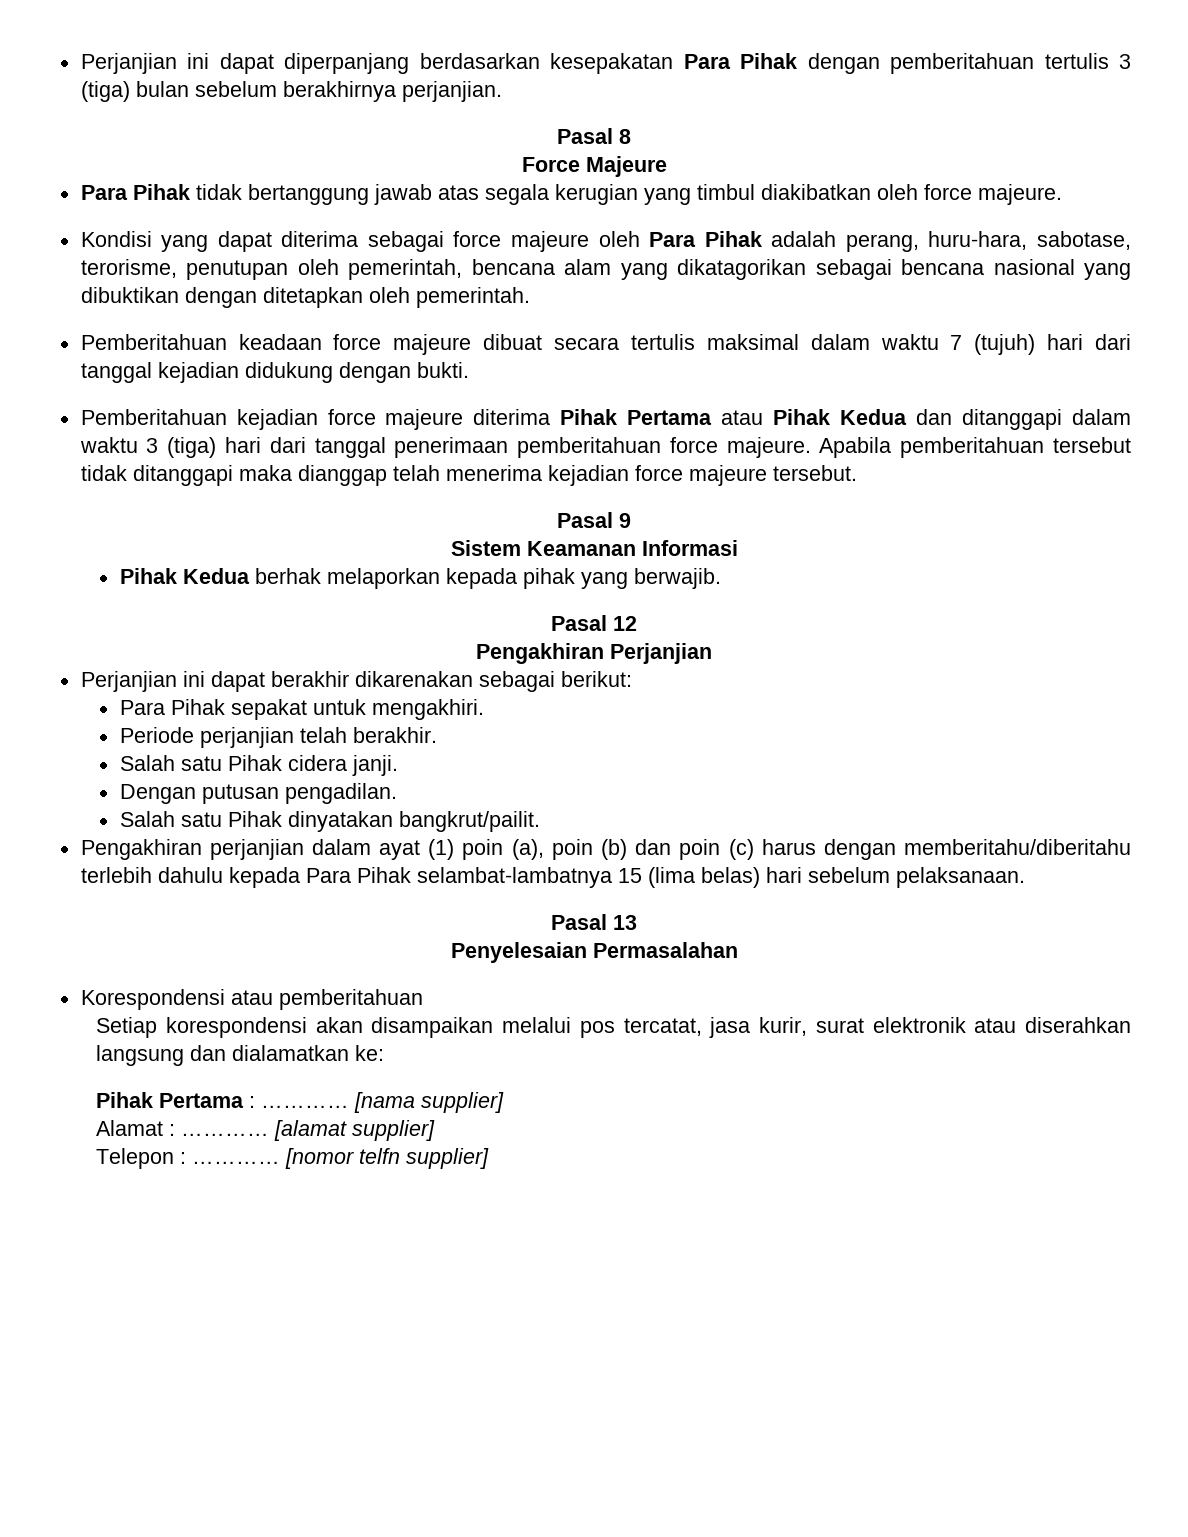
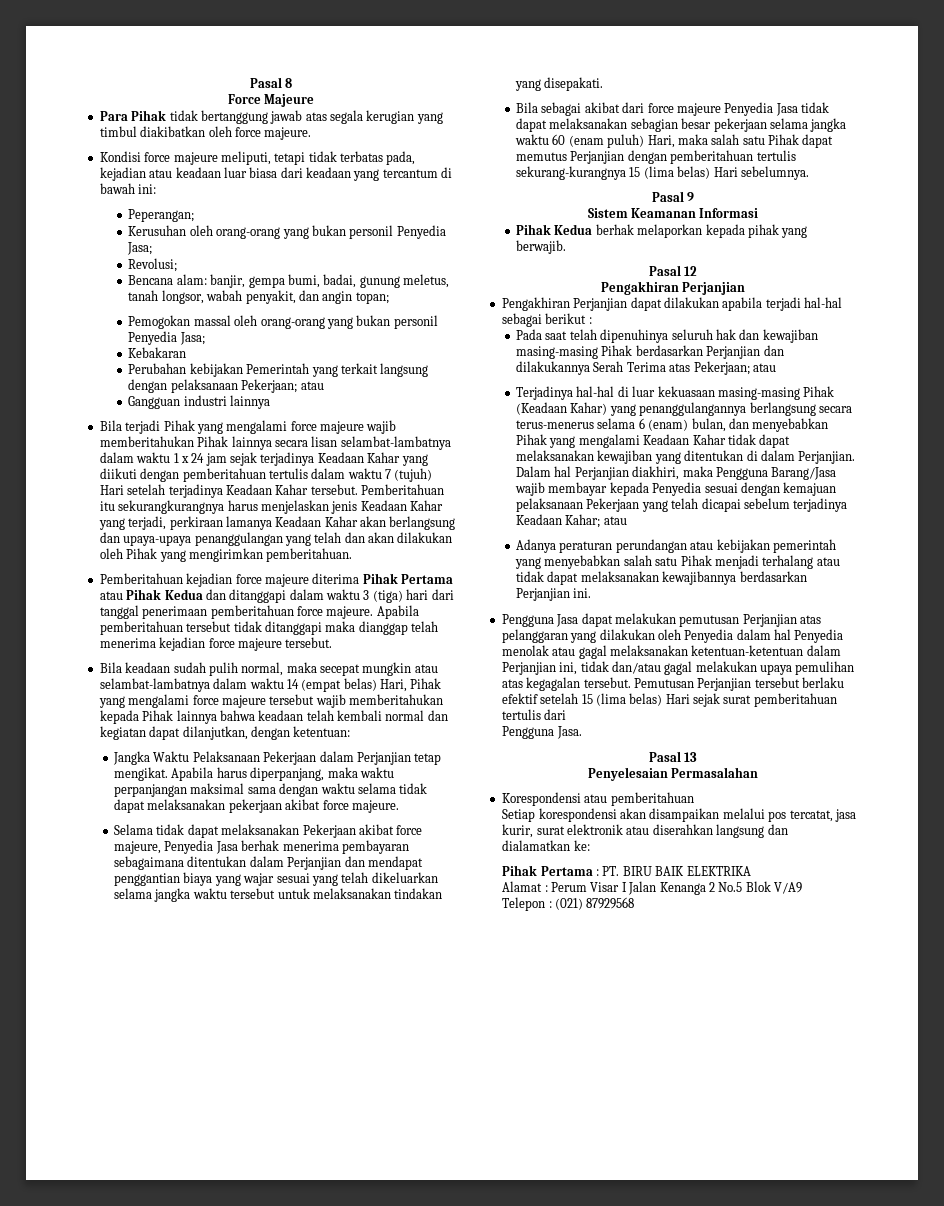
- Perjanjian ini dapat diperpanjang berdasarkan kesepakatan Para Pihak dengan pemberitahuan tertulis 3 (tiga) bulan sebelum berakhirnya perjanjian.
- Kondisi yang dapat diterima sebagai force majeure oleh Para Pihak adalah perang, huru-hara, sabotase, terorisme, penutupan oleh pemerintah, bencana alam yang dikatagorikan sebagai bencana nasional yang dibuktikan dengan ditetapkan oleh pemerintah.
- Pemberitahuan keadaan force majeure dibuat secara tertulis maksimal dalam waktu 7 (tujuh) hari dari tanggal kejadian didukung dengan bukti.
+ Kondisi force majeure meliputi, tetapi tidak terbatas pada, kejadian atau keadaan luar biasa dari keadaan yang tercantum di bawah ini:
+ Peperangan;
+ Kerusuhan oleh orang-orang yang bukan personil Penyedia Jasa;
+ Revolusi;
+ Bencana alam: banjir, gempa bumi, badai, gunung meletus, tanah longsor, wabah penyakit, dan angin topan;
+ Pemogokan massal oleh orang-orang yang bukan personil Penyedia Jasa;
+ Kebakaran
+ Perubahan kebijakan Pemerintah yang terkait langsung dengan pelaksanaan Pekerjaan; atau
+ Gangguan industri lainnya
+ Bila terjadi Pihak yang mengalami force majeure wajib memberitahukan Pihak lainnya secara lisan selambat-lambatnya dalam waktu 1 x 24 jam sejak terjadinya Keadaan Kahar yang diikuti dengan pemberitahuan tertulis dalam waktu 7 (tujuh) Hari setelah terjadinya Keadaan Kahar tersebut. Pemberitahuan itu sekurangkurangnya harus menjelaskan jenis Keadaan Kahar yang terjadi, perkiraan lamanya Keadaan Kahar akan berlangsung dan upaya-upaya penanggulangan yang telah dan akan dilakukan oleh Pihak yang mengirimkan pemberitahuan.
+ Bila keadaan sudah pulih normal, maka secepat mungkin atau selambat-lambatnya dalam waktu 14 (empat belas) Hari, Pihak yang mengalami force majeure tersebut wajib memberitahukan kepada Pihak lainnya bahwa keadaan telah kembali normal dan kegiatan dapat dilanjutkan, dengan ketentuan:
+ Jangka Waktu Pelaksanaan Pekerjaan dalam Perjanjian tetap mengikat. Apabila harus diperpanjang, maka waktu perpanjangan maksimal sama dengan waktu selama tidak dapat melaksanakan pekerjaan akibat force majeure.
+ Selama tidak dapat melaksanakan Pekerjaan akibat force majeure, Penyedia Jasa berhak menerima pembayaran sebagaimana ditentukan dalam Perjanjian dan mendapat penggantian biaya yang wajar sesuai yang telah dikeluarkan selama jangka waktu tersebut untuk melaksanakan tindakan yang disepakati.
+ Bila sebagai akibat dari force majeure Penyedia Jasa tidak dapat melaksanakan sebagian besar pekerjaan selama jangka waktu 60 (enam puluh) Hari, maka salah satu Pihak dapat memutus Perjanjian dengan pemberitahuan tertulis sekurang-kurangnya 15 (lima belas) Hari sebelumnya.
- Perjanjian ini dapat berakhir dikarenakan sebagai berikut:
- Para Pihak sepakat untuk mengakhiri.
- Periode perjanjian telah berakhir.
- Salah satu Pihak cidera janji.
- Dengan putusan pengadilan.
- Salah satu Pihak dinyatakan bangkrut/pailit.
- Pengakhiran perjanjian dalam ayat (1) poin (a), poin (b) dan poin (c) harus dengan memberitahu/diberitahu terlebih dahulu kepada Para Pihak selambat-lambatnya 15 (lima belas) hari sebelum pelaksanaan.
+ Pengakhiran Perjanjian dapat dilakukan apabila terjadi hal-hal sebagai berikut :
+ Pada saat telah dipenuhinya seluruh hak dan kewajiban masing-masing Pihak berdasarkan Perjanjian dan dilakukannya Serah Terima atas Pekerjaan; atau
+ Terjadinya hal-hal di luar kekuasaan masing-masing Pihak (Keadaan Kahar) yang penanggulangannya berlangsung secara terus-menerus selama 6 (enam) bulan, dan menyebabkan Pihak yang mengalami Keadaan Kahar tidak dapat melaksanakan kewajiban yang ditentukan di dalam Perjanjian. Dalam hal Perjanjian diakhiri, maka Pengguna Barang/Jasa wajib membayar kepada Penyedia sesuai dengan kemajuan pelaksanaan Pekerjaan yang telah dicapai sebelum terjadinya Keadaan Kahar; atau
+ Adanya peraturan perundangan atau kebijakan pemerintah yang menyebabkan salah satu Pihak menjadi terhalang atau tidak dapat melaksanakan kewajibannya berdasarkan Perjanjian ini.
+ Pengguna Jasa dapat melakukan pemutusan Perjanjian atas pelanggaran yang dilakukan oleh Penyedia dalam hal Penyedia menolak atau gagal melaksanakan ketentuan-ketentuan dalam Perjanjian ini, tidak dan/atau gagal melakukan upaya pemulihan atas kegagalan tersebut. Pemutusan Perjanjian tersebut berlaku efektif setelah 15 (lima belas) Hari sejak surat pemberitahuan tertulis dari
+ Pengguna Jasa.
- Pihak Pertama : ………… [nama supplier]
- Alamat : ………… [alamat supplier]
- Telepon : ………… [nomor telfn supplier]
+ Pihak Pertama : PT. BIRU BAIK ELEKTRIKA
+ Alamat : Perum Visar I Jalan Kenanga 2 No.5 Blok V/A9
+ Telepon : (021) 87929568

